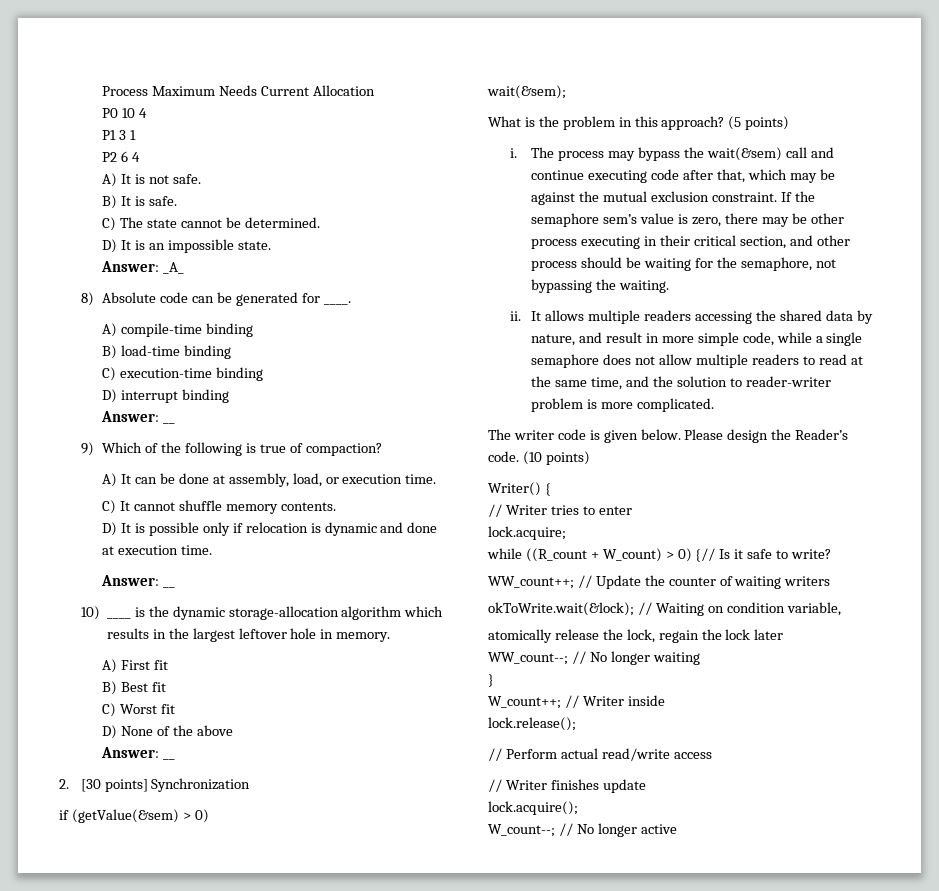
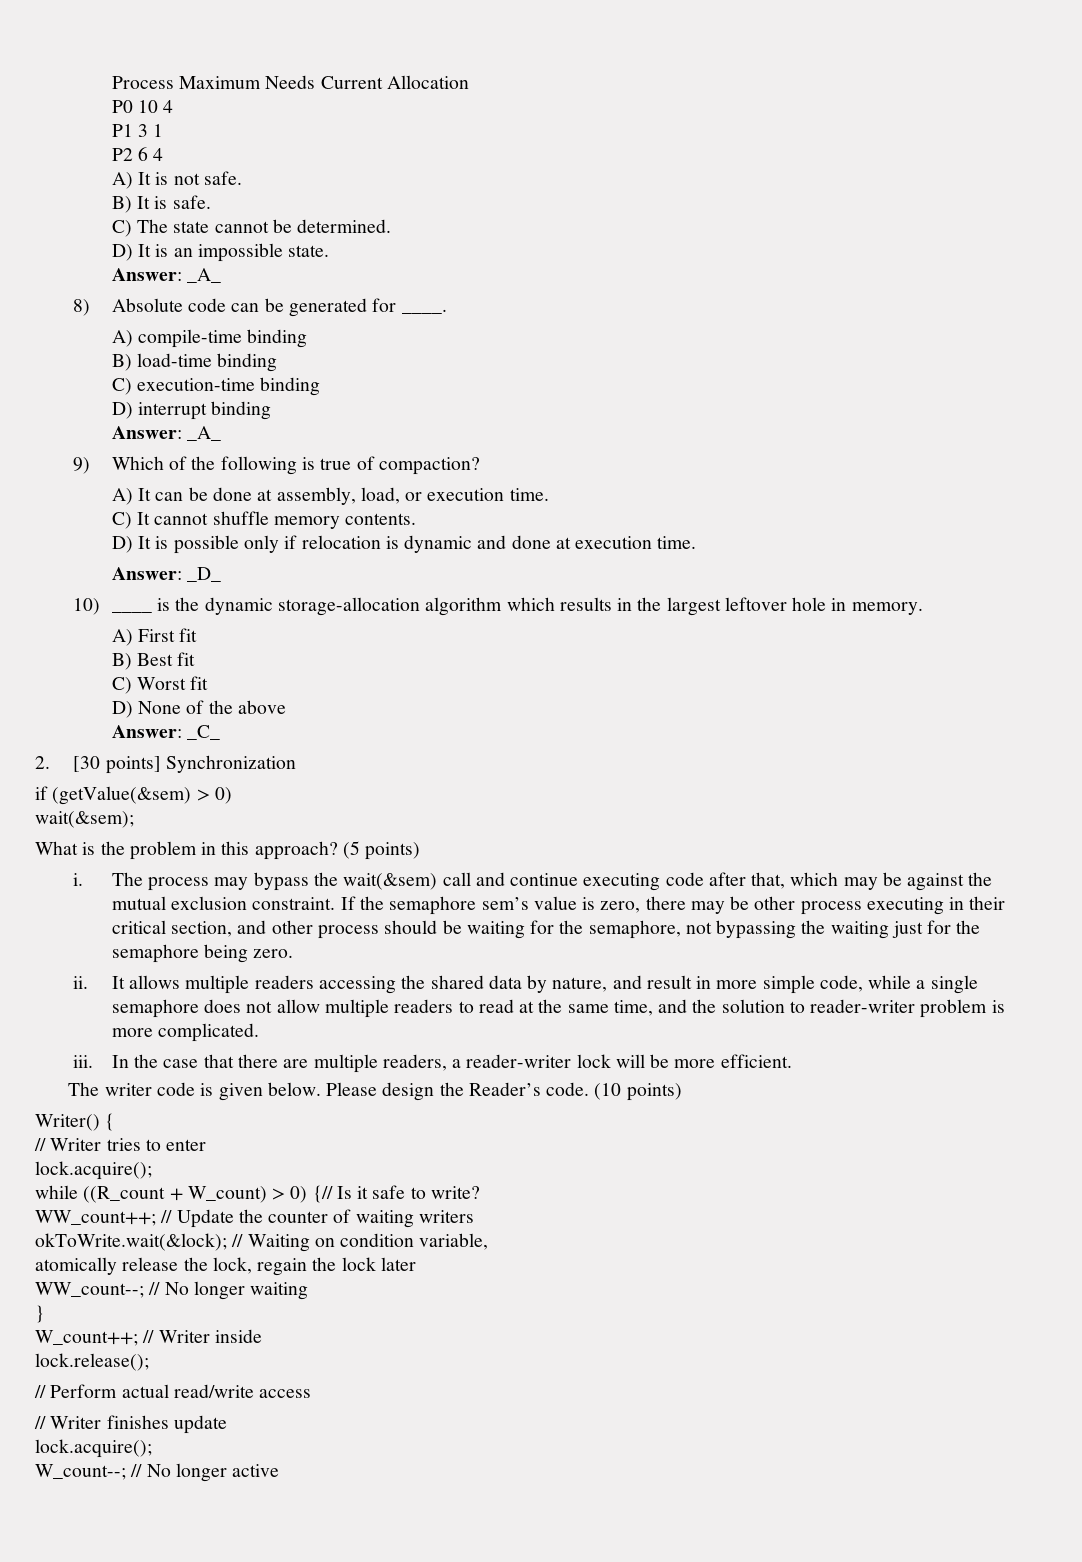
  D) interrupt binding
- Answer: __
+ Answer: _A_
  D) It is possible only if relocation is dynamic and done at execution time.
- Answer: __
+ Answer: _D_
  D) None of the above
- Answer: __
+ Answer: _C_
- If the semaphore sem’s value is zero, there may be other process executing in their critical section, and other process should be waiting for the semaphore, not bypassing the waiting.
+ If the semaphore sem’s value is zero, there may be other process executing in their critical section, and other process should be waiting for the semaphore, not bypassing the waiting just for the semaphore being zero.
+ iii. In the case that there are multiple readers, a reader-writer lock will be more efficient.
  // Writer tries to enter
- lock.acquire;
+ lock.acquire();

